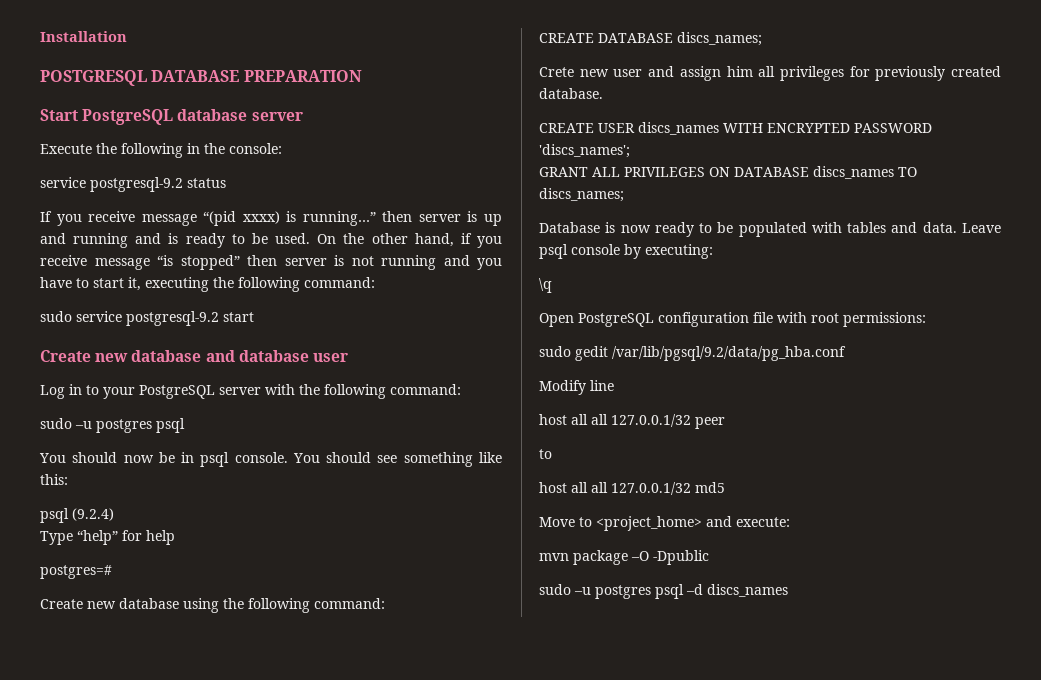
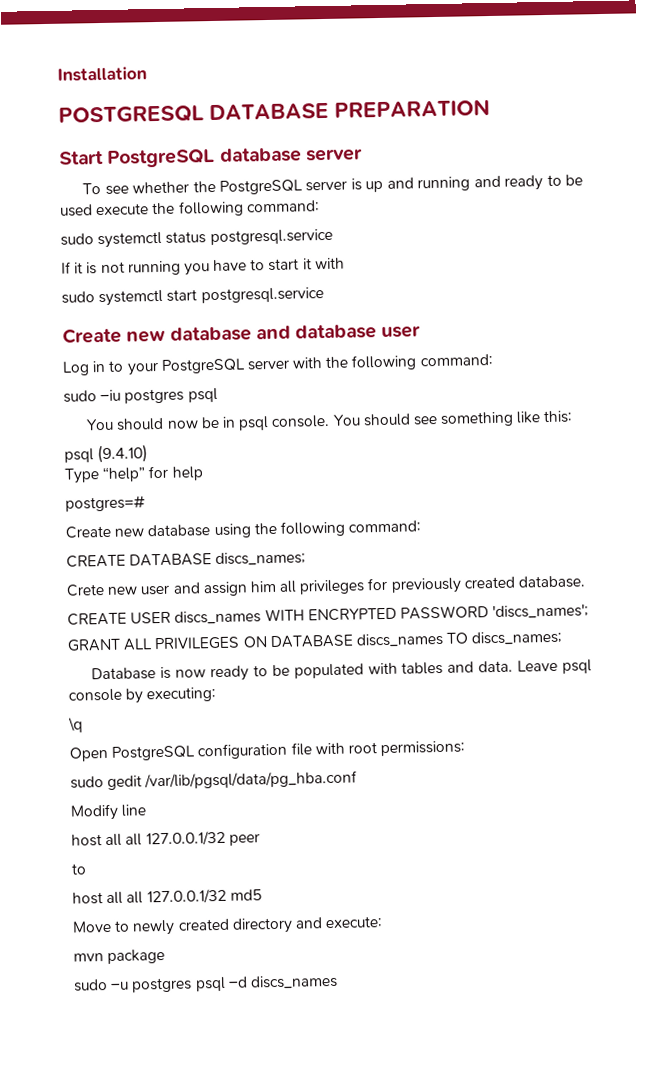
- Execute the following in the console:
- service postgresql-9.2 status
- If you receive message “(pid xxxx) is running…” then server is up and running and is ready to be used. On the other hand, if you receive message “is stopped” then server is not running and you have to start it, executing the following command:
- sudo service postgresql-9.2 start
+ To see whether the PostgreSQL server is up and running and ready to be used execute the following command:
+ sudo systemctl status postgresql.service
+ If it is not running you have to start it with
+ sudo systemctl start postgresql.service
  Log in to your PostgreSQL server with the following command:
- sudo –u postgres psql
+ sudo –iu postgres psql
- psql (9.2.4)
+ psql (9.4.10)
- sudo gedit /var/lib/pgsql/9.2/data/pg_hba.conf
+ sudo gedit /var/lib/pgsql/data/pg_hba.conf
- Move to <project_home> and execute:
+ Move to newly created directory and execute:
- mvn package –O -Dpublic
+ mvn package

